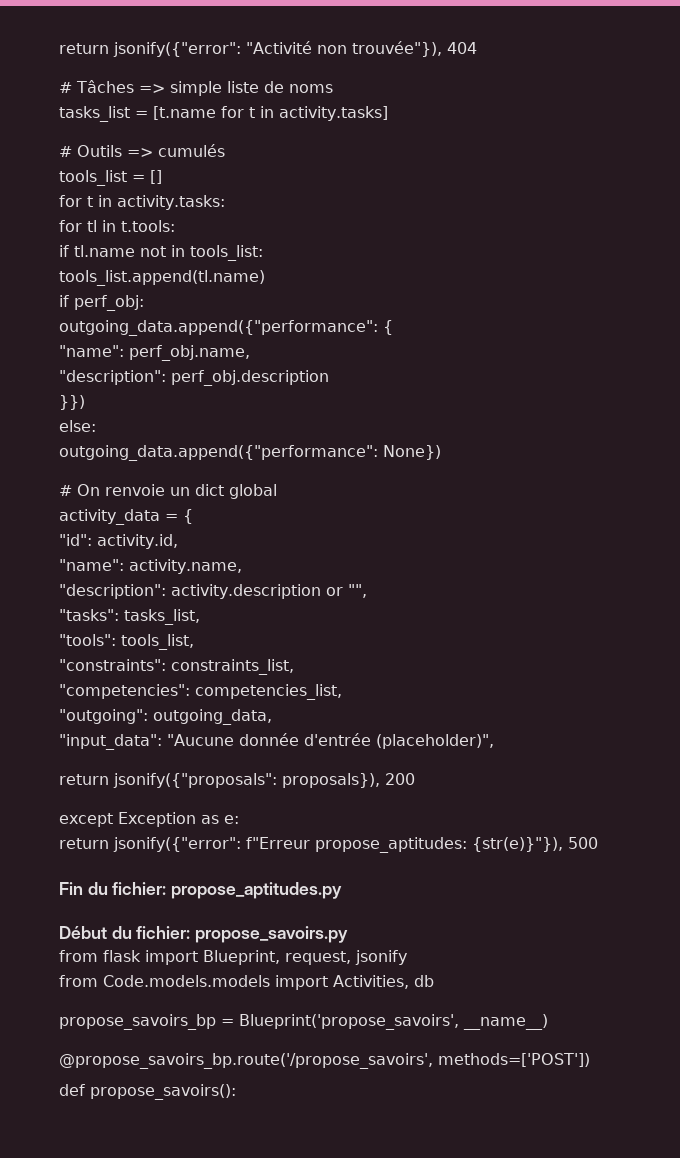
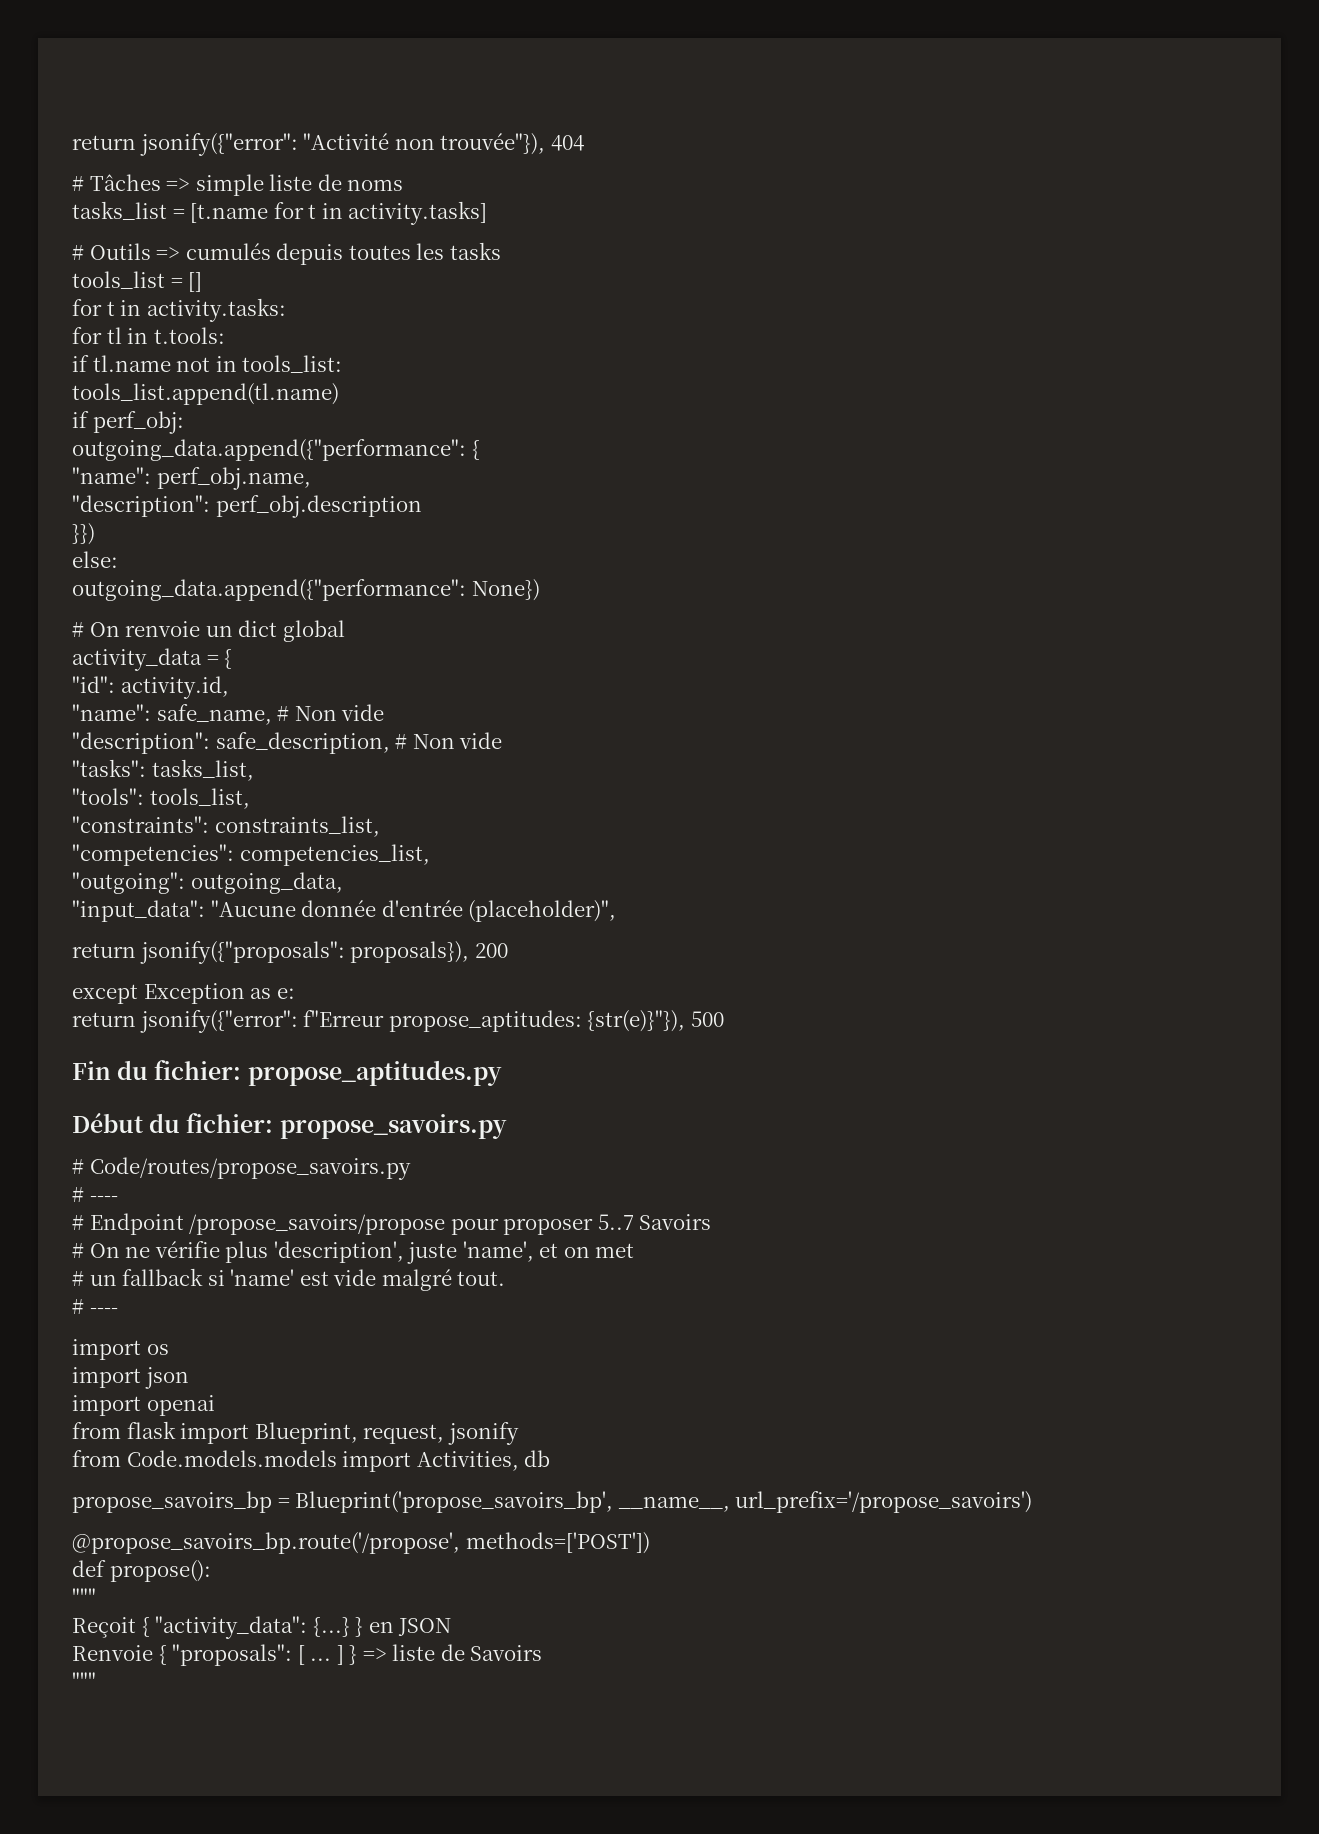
- # Outils => cumulés
+ # Outils => cumulés depuis toutes les tasks
- "name": activity.name,
- "description": activity.description or "",
+ "name": safe_name, # Non vide
+ "description": safe_description, # Non vide
+ # Code/routes/propose_savoirs.py
+ # ----
+ # Endpoint /propose_savoirs/propose pour proposer 5..7 Savoirs
+ # On ne vérifie plus 'description', juste 'name', et on met
+ # un fallback si 'name' est vide malgré tout.
+ # ----
+ import os
+ import json
+ import openai
- propose_savoirs_bp = Blueprint('propose_savoirs', __name__)
- @propose_savoirs_bp.route('/propose_savoirs', methods=['POST'])
- def propose_savoirs():
+ propose_savoirs_bp = Blueprint('propose_savoirs_bp', __name__, url_prefix='/propose_savoirs')
+ @propose_savoirs_bp.route('/propose', methods=['POST'])
+ def propose():
+ """
+ Reçoit { "activity_data": {...} } en JSON
+ Renvoie { "proposals": [ ... ] } => liste de Savoirs
+ """

